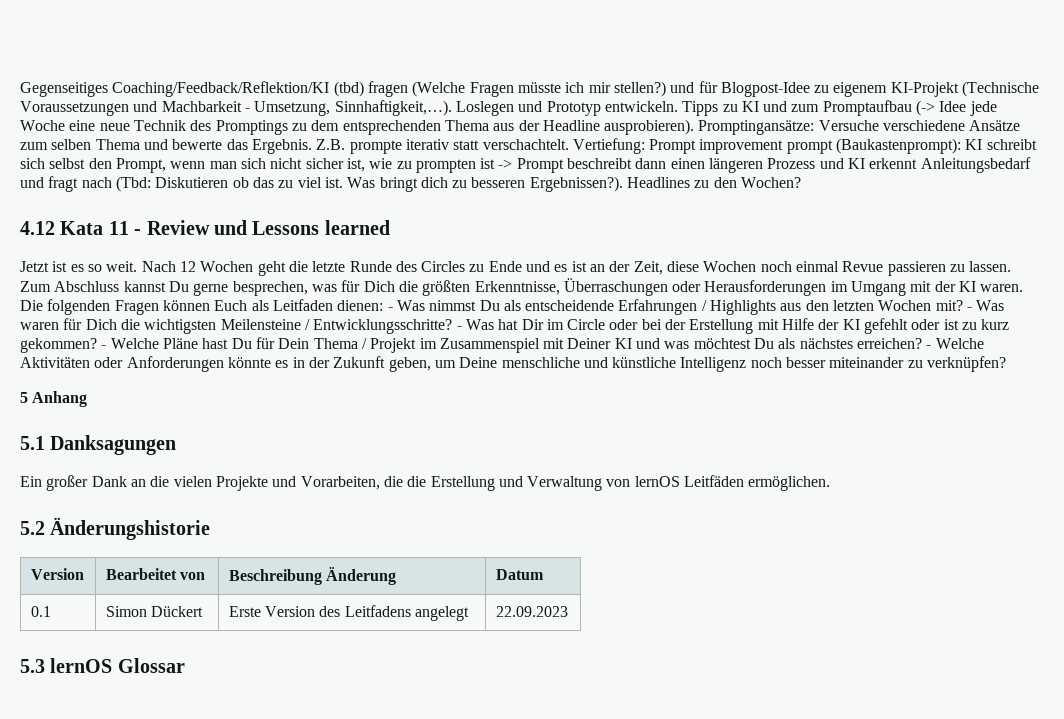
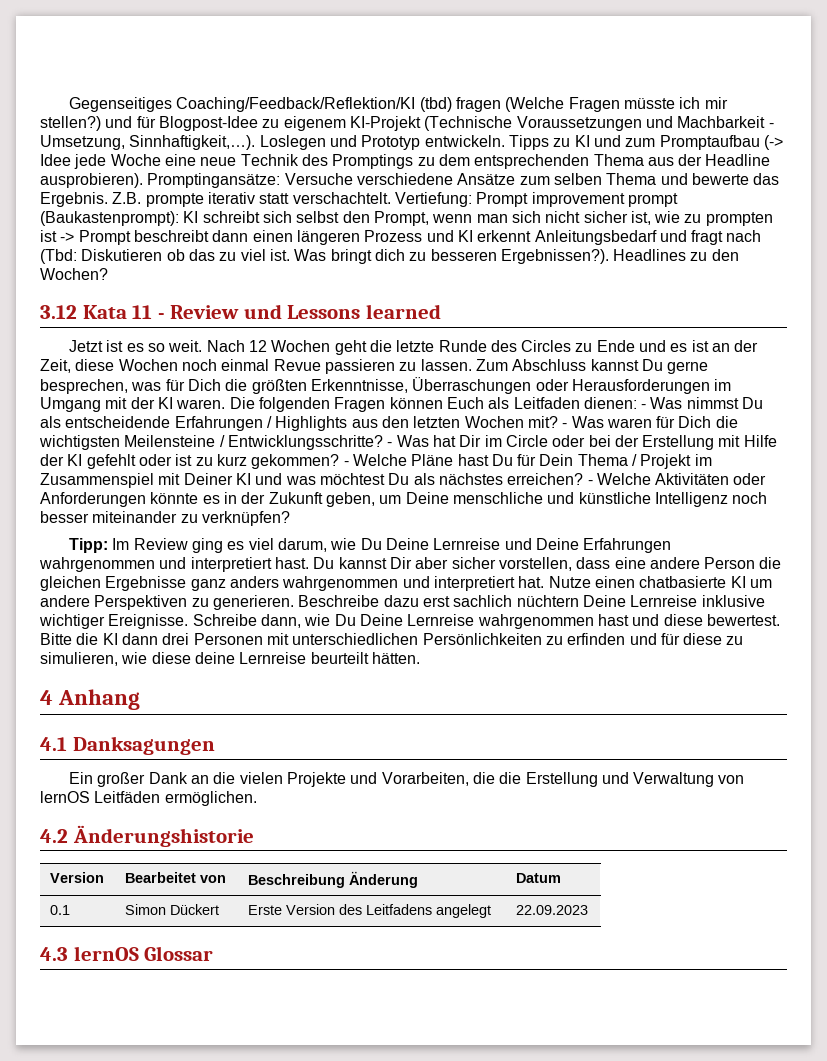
- 4.12 Kata 11 - Review und Lessons learned
+ 3.12 Kata 11 - Review und Lessons learned
- 5 Anhang
+ Tipp: Im Review ging es viel darum, wie Du Deine Lernreise und Deine Erfahrungen wahrgenommen und interpretiert hast. Du kannst Dir aber sicher vorstellen, dass eine andere Person die gleichen Ergebnisse ganz anders wahrgenommen und interpretiert hat. Nutze einen chatbasierte KI um andere Perspektiven zu generieren. Beschreibe dazu erst sachlich nüchtern Deine Lernreise inklusive wichtiger Ereignisse. Schreibe dann, wie Du Deine Lernreise wahrgenommen hast und diese bewertest. Bitte die KI dann drei Personen mit unterschiedlichen Persönlichkeiten zu erfinden und für diese zu simulieren, wie diese deine Lernreise beurteilt hätten.
+ 4 Anhang
- 5.1 Danksagungen
+ 4.1 Danksagungen
- 5.2 Änderungshistorie
+ 4.2 Änderungshistorie
- 5.3 lernOS Glossar
+ 4.3 lernOS Glossar

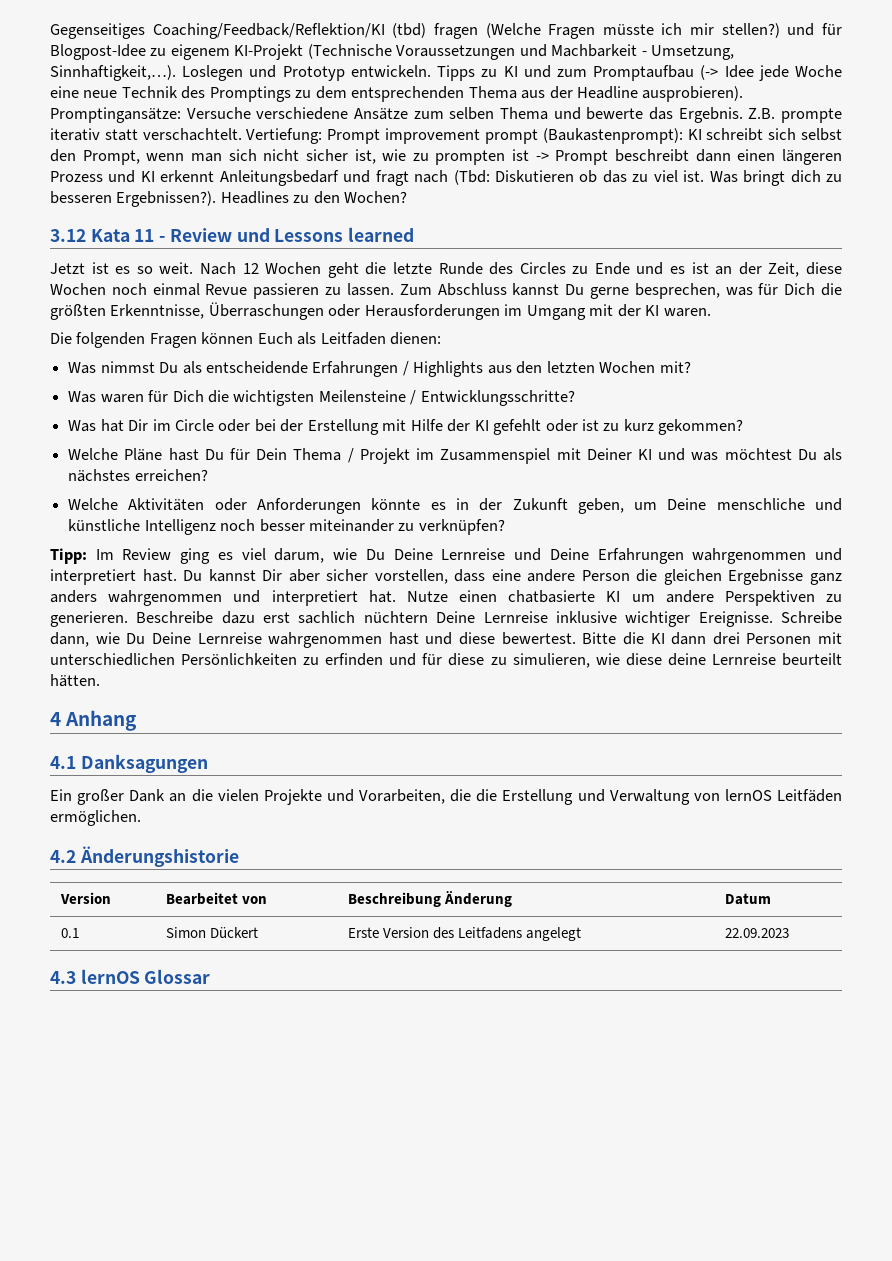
- Zum Abschluss kannst Du gerne besprechen, was für Dich die größten Erkenntnisse, Überraschungen oder Herausforderungen im Umgang mit der KI waren. Die folgenden Fragen können Euch als Leitfaden dienen: - Was nimmst Du als entscheidende Erfahrungen / Highlights aus den letzten Wochen mit? - Was waren für Dich die wichtigsten Meilensteine / Entwicklungsschritte? - Was hat Dir im Circle oder bei der Erstellung mit Hilfe der KI gefehlt oder ist zu kurz gekommen? - Welche Pläne hast Du für Dein Thema / Projekt im Zusammenspiel mit Deiner KI und was möchtest Du als nächstes erreichen? - Welche Aktivitäten oder Anforderungen könnte es in der Zukunft geben, um Deine menschliche und künstliche Intelligenz noch besser miteinander zu verknüpfen?
+ Zum Abschluss kannst Du gerne besprechen, was für Dich die größten Erkenntnisse, Überraschungen oder Herausforderungen im Umgang mit der KI waren.
+ Die folgenden Fragen können Euch als Leitfaden dienen:
+ Was nimmst Du als entscheidende Erfahrungen / Highlights aus den letzten Wochen mit?
+ Was waren für Dich die wichtigsten Meilensteine / Entwicklungsschritte?
+ Was hat Dir im Circle oder bei der Erstellung mit Hilfe der KI gefehlt oder ist zu kurz gekommen?
+ Welche Pläne hast Du für Dein Thema / Projekt im Zusammenspiel mit Deiner KI und was möchtest Du als nächstes erreichen?
+ Welche Aktivitäten oder Anforderungen könnte es in der Zukunft geben, um Deine menschliche und künstliche Intelligenz noch besser miteinander zu verknüpfen?

